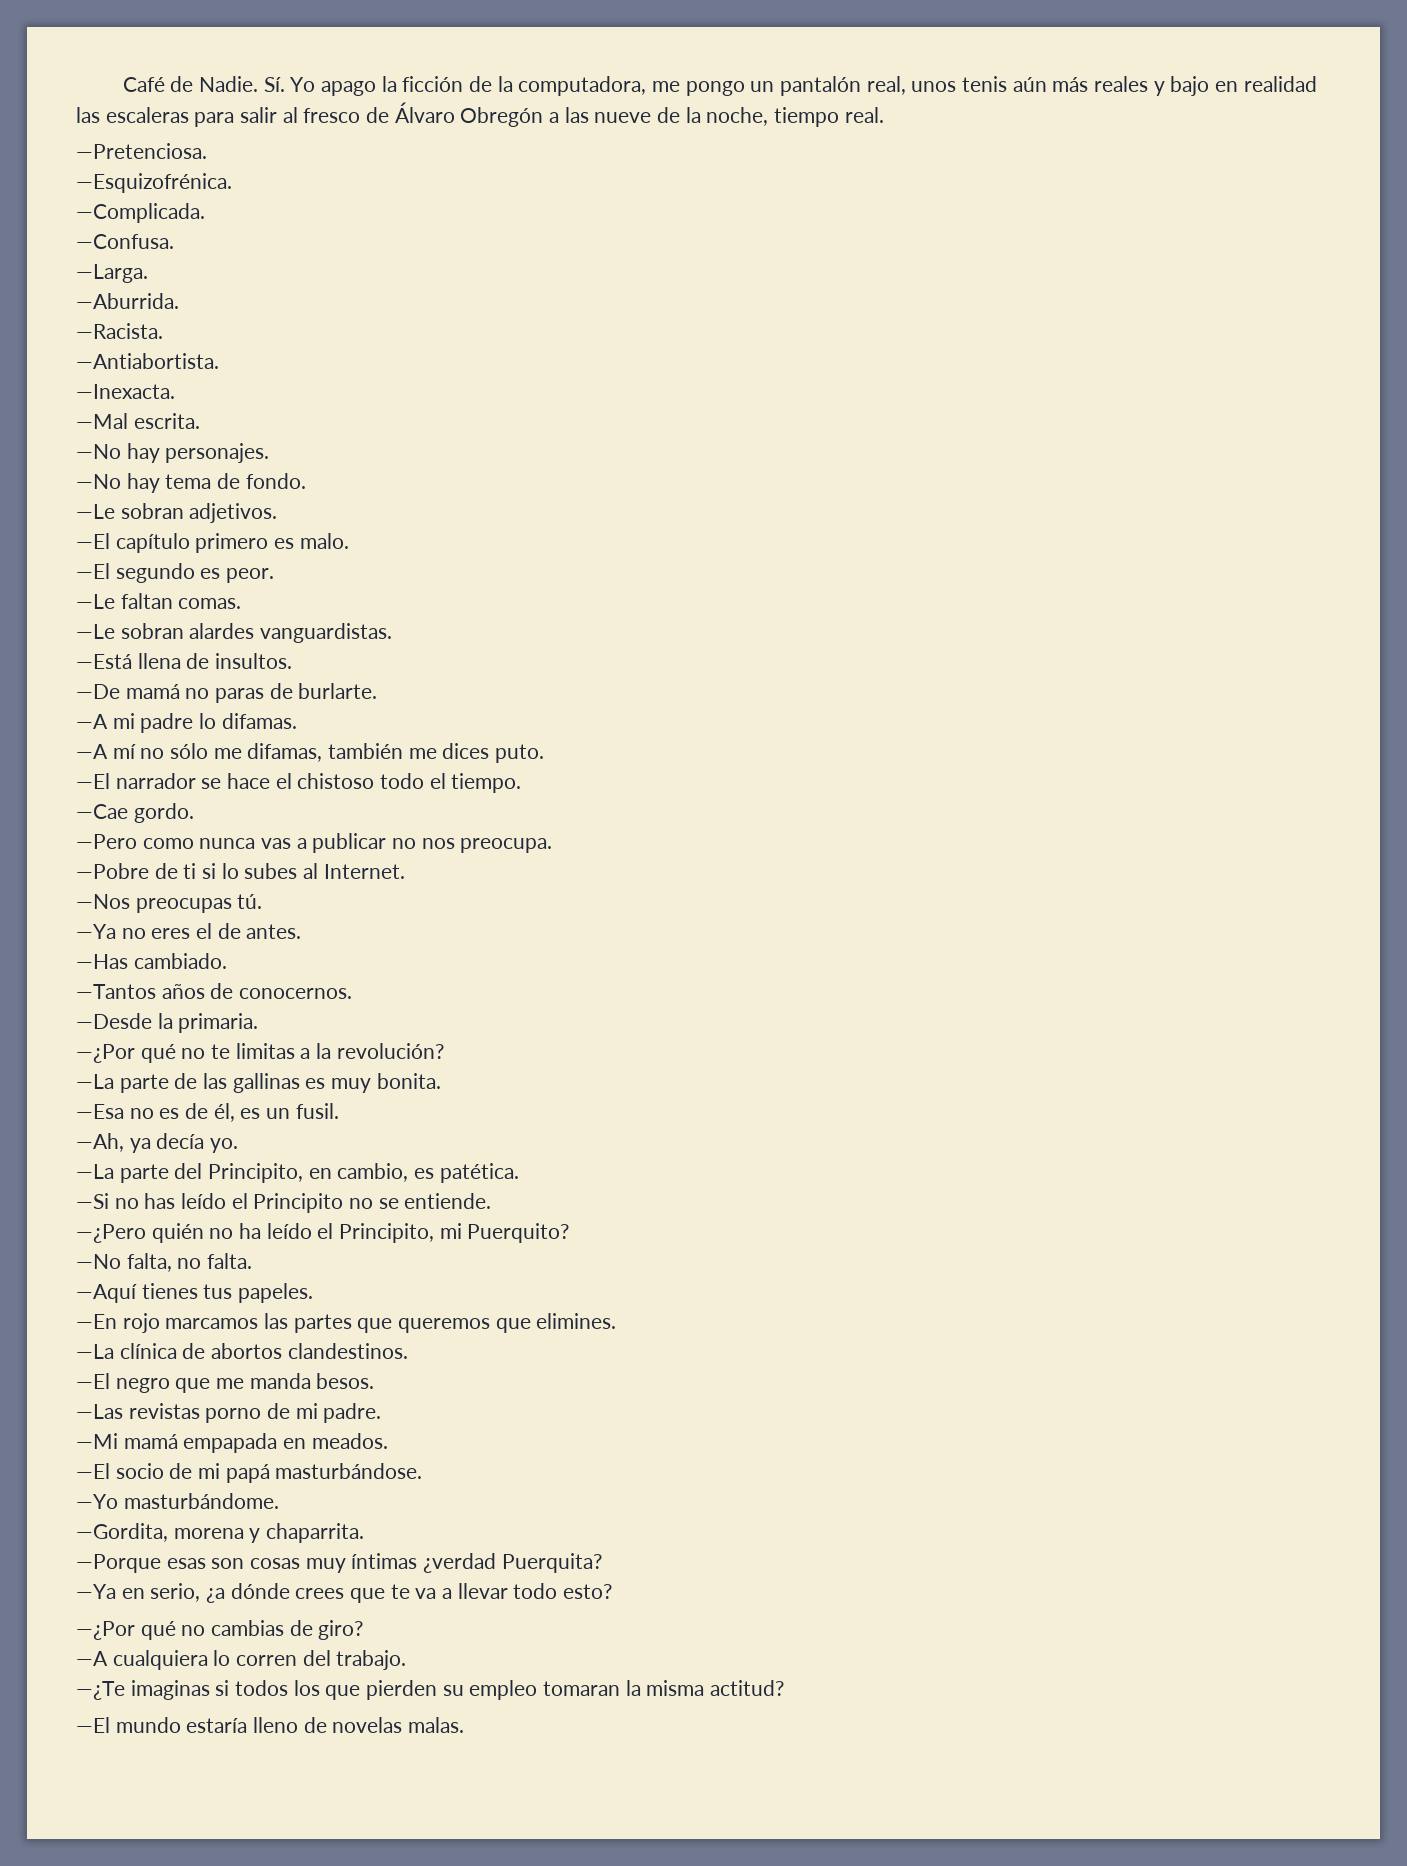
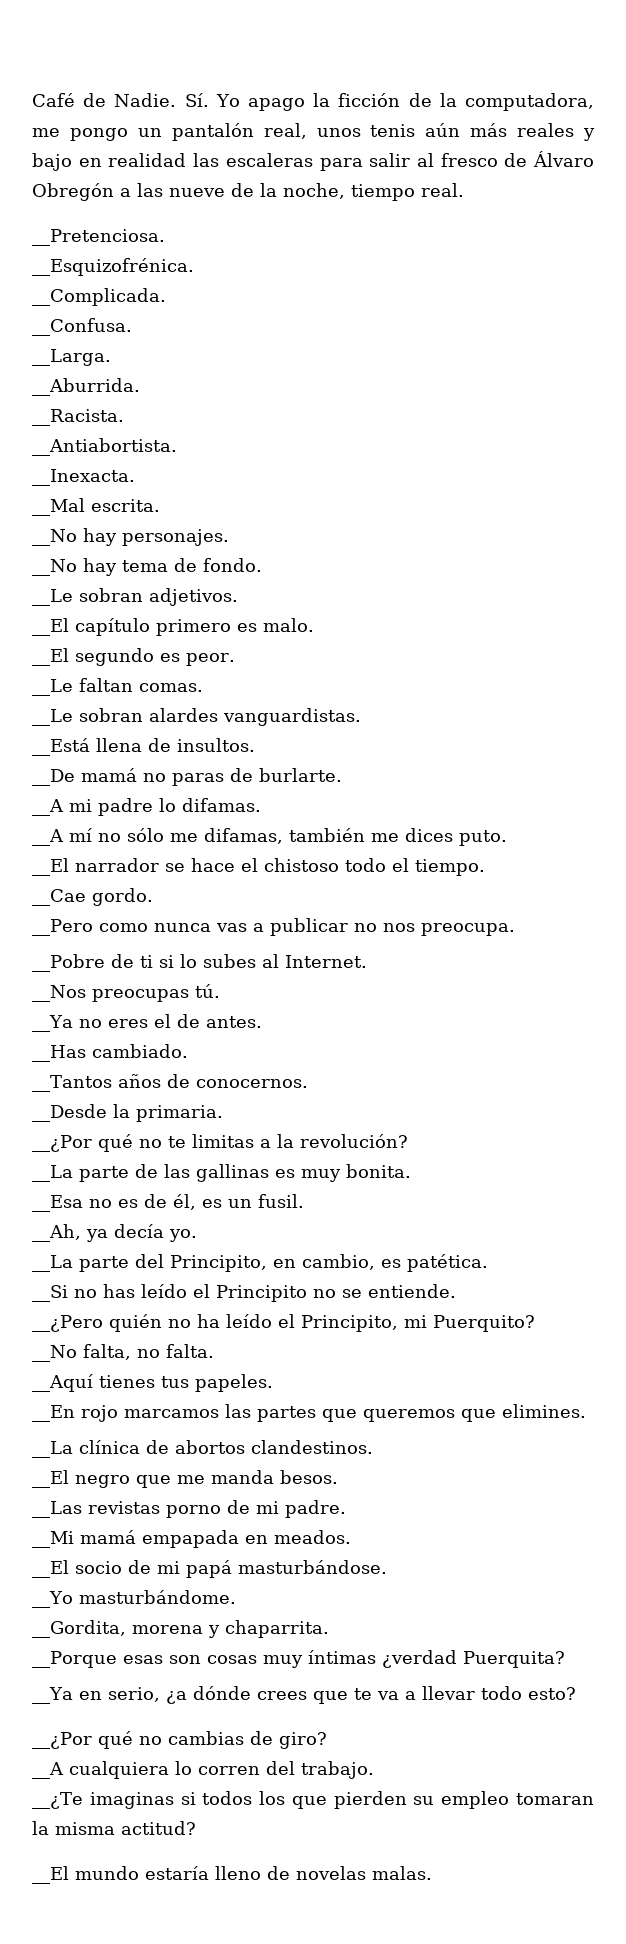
- —Pretenciosa.
- —Esquizofrénica.
- —Complicada.
- —Confusa.
- —Larga.
- —Aburrida.
- —Racista.
- —Antiabortista.
- —Inexacta.
- —Mal escrita.
+ __Pretenciosa.
+ __Esquizofrénica.
+ __Complicada.
+ __Confusa.
+ __Larga.
+ __Aburrida.
+ __Racista.
+ __Antiabortista.
+ __Inexacta.
+ __Mal escrita.
- —No hay personajes.
+ __No hay personajes.
- —No hay tema de fondo.
+ __No hay tema de fondo.
- —Le sobran adjetivos.
+ __Le sobran adjetivos.
- —El capítulo primero es malo.
+ __El capítulo primero es malo.
- —El segundo es peor.
+ __El segundo es peor.
- —Le faltan comas.
+ __Le faltan comas.
- —Le sobran alardes vanguardistas.
+ __Le sobran alardes vanguardistas.
- —Está llena de insultos.
+ __Está llena de insultos.
- —De mamá no paras de burlarte.
+ __De mamá no paras de burlarte.
- —A mi padre lo difamas.
+ __A mi padre lo difamas.
- —A mí no sólo me difamas, también me dices puto.
+ __A mí no sólo me difamas, también me dices puto.
- —El narrador se hace el chistoso todo el tiempo.
+ __El narrador se hace el chistoso todo el tiempo.
- —Cae gordo.
+ __Cae gordo.
- —Pero como nunca vas a publicar no nos preocupa.
+ __Pero como nunca vas a publicar no nos preocupa.
- —Pobre de ti si lo subes al Internet.
+ __Pobre de ti si lo subes al Internet.
- —Nos preocupas tú.
+ __Nos preocupas tú.
- —Ya no eres el de antes.
+ __Ya no eres el de antes.
- —Has cambiado.
+ __Has cambiado.
- —Tantos años de conocernos.
+ __Tantos años de conocernos.
- —Desde la primaria.
+ __Desde la primaria.
- —¿Por qué no te limitas a la revolución?
+ __¿Por qué no te limitas a la revolución?
- —La parte de las gallinas es muy bonita.
+ __La parte de las gallinas es muy bonita.
- —Esa no es de él, es un fusil.
+ __Esa no es de él, es un fusil.
- —Ah, ya decía yo.
+ __Ah, ya decía yo.
- —La parte del Principito, en cambio, es patética.
+ __La parte del Principito, en cambio, es patética.
- —Si no has leído el Principito no se entiende.
+ __Si no has leído el Principito no se entiende.
- —¿Pero quién no ha leído el Principito, mi Puerquito?
+ __¿Pero quién no ha leído el Principito, mi Puerquito?
- —No falta, no falta.
+ __No falta, no falta.
- —Aquí tienes tus papeles.
+ __Aquí tienes tus papeles.
- —En rojo marcamos las partes que queremos que elimines.
+ __En rojo marcamos las partes que queremos que elimines.
- —La clínica de abortos clandestinos.
+ __La clínica de abortos clandestinos.
- —El negro que me manda besos.
+ __El negro que me manda besos.
- —Las revistas porno de mi padre.
+ __Las revistas porno de mi padre.
- —Mi mamá empapada en meados.
+ __Mi mamá empapada en meados.
- —El socio de mi papá masturbándose.
+ __El socio de mi papá masturbándose.
- —Yo masturbándome.
+ __Yo masturbándome.
- —Gordita, morena y chaparrita.
+ __Gordita, morena y chaparrita.
- —Porque esas son cosas muy íntimas ¿verdad Puerquita?
+ __Porque esas son cosas muy íntimas ¿verdad Puerquita?
- —Ya en serio, ¿a dónde crees que te va a llevar todo esto?
+ __Ya en serio, ¿a dónde crees que te va a llevar todo esto?
- —¿Por qué no cambias de giro?
+ __¿Por qué no cambias de giro?
- —A cualquiera lo corren del trabajo.
+ __A cualquiera lo corren del trabajo.
- —¿Te imaginas si todos los que pierden su empleo tomaran la misma actitud?
+ __¿Te imaginas si todos los que pierden su empleo tomaran la misma actitud?
- —El mundo estaría lleno de novelas malas.
+ __El mundo estaría lleno de novelas malas.

